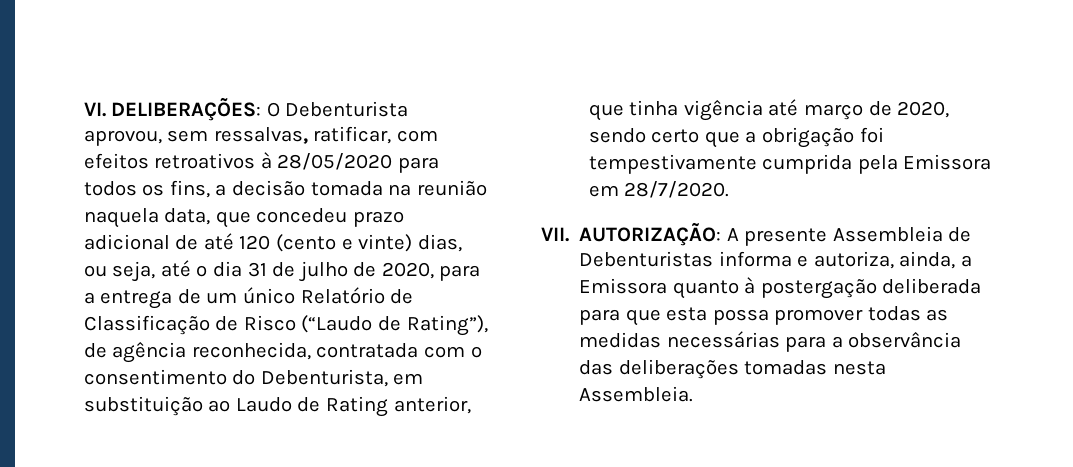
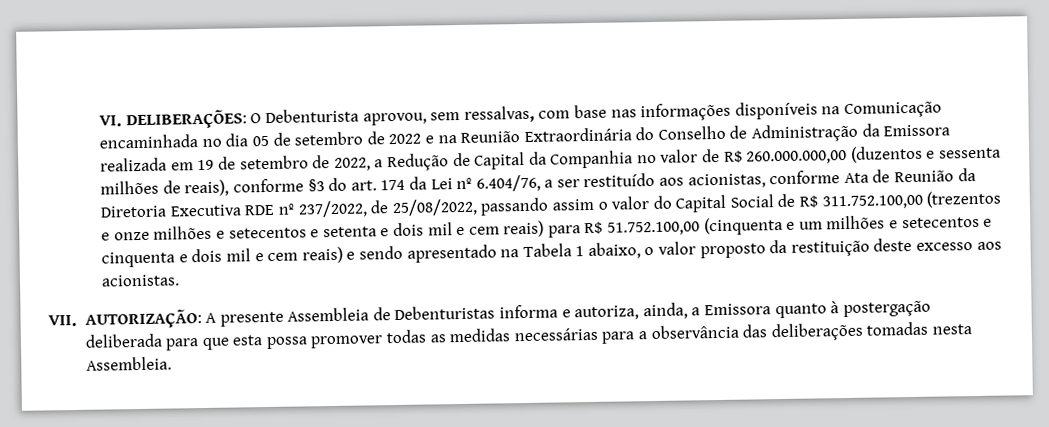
- VI. DELIBERAÇÕES: O Debenturista aprovou, sem ressalvas, ratificar, com efeitos retroativos à 28/05/2020 para todos os fins, a decisão tomada na reunião naquela data, que concedeu prazo adicional de até 120 (cento e vinte) dias, ou seja, até o dia 31 de julho de 2020, para a entrega de um único Relatório de Classificação de Risco (“Laudo de Rating”), de agência reconhecida, contratada com o consentimento do Debenturista, em substituição ao Laudo de Rating anterior, que tinha vigência até março de 2020, sendo certo que a obrigação foi tempestivamente cumprida pela Emissora em 28/7/2020.
+ VI. DELIBERAÇÕES: O Debenturista aprovou, sem ressalvas, com base nas informações disponíveis na Comunicação encaminhada no dia 05 de setembro de 2022 e na Reunião Extraordinária do Conselho de Administração da Emissora realizada em 19 de setembro de 2022, a Redução de Capital da Companhia no valor de R$ 260.000.000,00 (duzentos e sessenta milhões de reais), conforme §3 do art. 174 da Lei nº 6.404/76, a ser restituído aos acionistas, conforme Ata de Reunião da Diretoria Executiva RDE nº 237/2022, de 25/08/2022, passando assim o valor do Capital Social de R$ 311.752.100,00 (trezentos e onze milhões e setecentos e setenta e dois mil e cem reais) para R$ 51.752.100,00 (cinquenta e um milhões e setecentos e cinquenta e dois mil e cem reais) e sendo apresentado na Tabela 1 abaixo, o valor proposto da restituição deste excesso aos acionistas.

